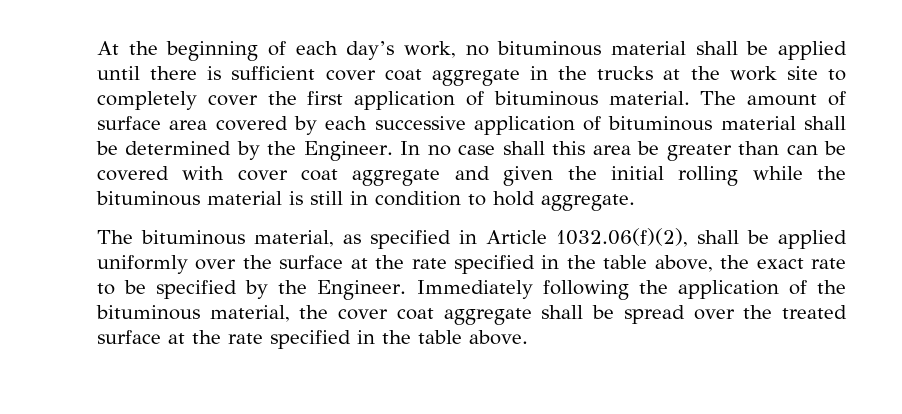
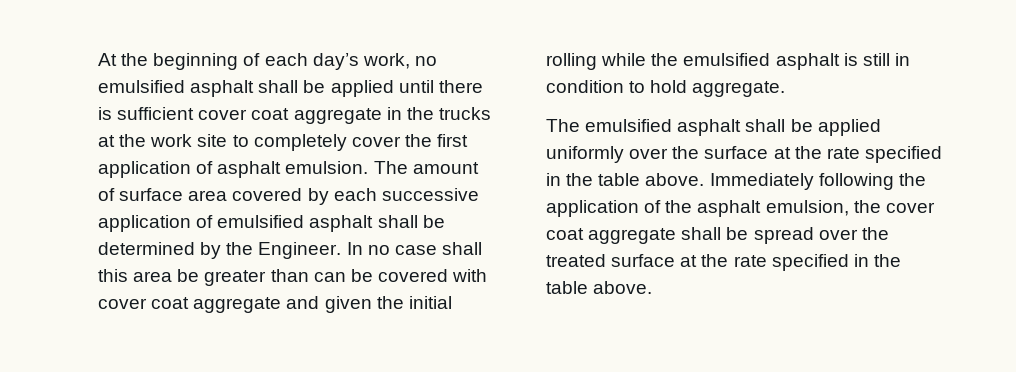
- At the beginning of each day’s work, no bituminous material shall be applied until there is sufficient cover coat aggregate in the trucks at the work site to completely cover the first application of bituminous material.
+ At the beginning of each day’s work, no emulsified asphalt shall be applied until there is sufficient cover coat aggregate in the trucks at the work site to completely cover the first application of asphalt emulsion.
- The amount of surface area covered by each successive application of bituminous material shall be determined by the Engineer.
+ The amount of surface area covered by each successive application of emulsified asphalt shall be determined by the Engineer.
- In no case shall this area be greater than can be covered with cover coat aggregate and given the initial rolling while the bituminous material is still in condition to hold aggregate.
+ In no case shall this area be greater than can be covered with cover coat aggregate and given the initial rolling while the emulsified asphalt is still in condition to hold aggregate.
- The bituminous material, as specified in Article 1032.06(f)(2), shall be applied uniformly over the surface at the rate specified in the table above, the exact rate to be specified by the Engineer.
+ The emulsified asphalt shall be applied uniformly over the surface at the rate specified in the table above.
- Immediately following the application of the bituminous material, the cover coat aggregate shall be spread over the treated surface at the rate specified in the table above.
+ Immediately following the application of the asphalt emulsion, the cover coat aggregate shall be spread over the treated surface at the rate specified in the table above.

